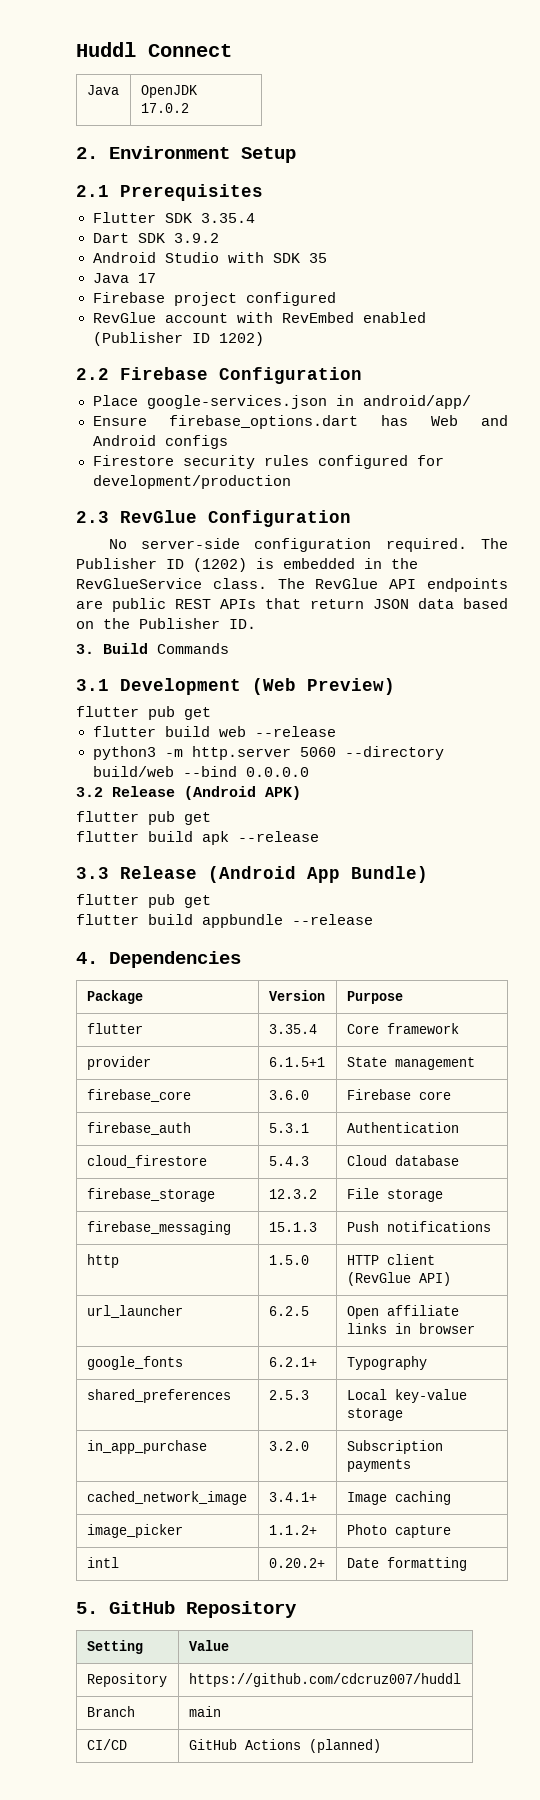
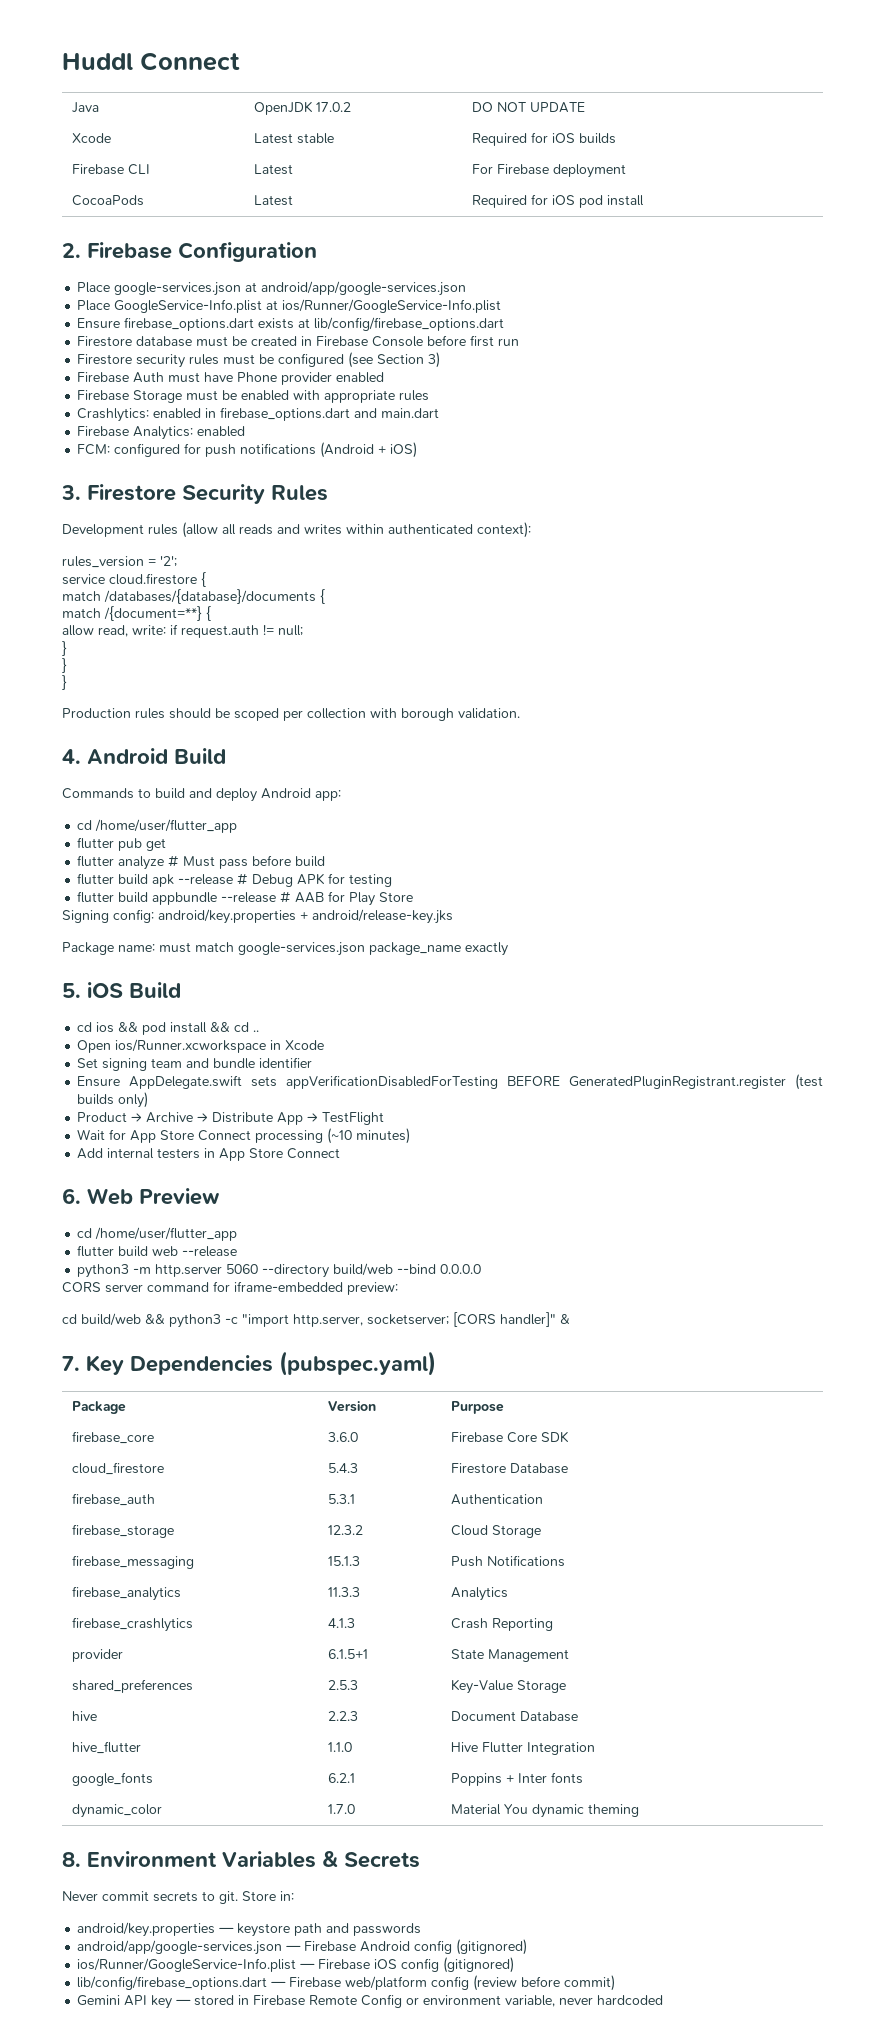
- Java | OpenJDK 17.0.2
- 2. Environment Setup
- 2.1 Prerequisites
- Flutter SDK 3.35.4
- Dart SDK 3.9.2
- Android Studio with SDK 35
- Java 17
- Firebase project configured
- RevGlue account with RevEmbed enabled (Publisher ID 1202)
- 2.2 Firebase Configuration
- Place google-services.json in android/app/
- Ensure firebase_options.dart has Web and Android configs
- Firestore security rules configured for development/production
- 2.3 RevGlue Configuration
- No server-side configuration required. The Publisher ID (1202) is embedded in the RevGlueService class. The RevGlue API endpoints are public REST APIs that return JSON data based on the Publisher ID.
- 3. Build Commands
- 3.1 Development (Web Preview)
+ Java | OpenJDK 17.0.2 | DO NOT UPDATE
+ Xcode | Latest stable | Required for iOS builds
+ Firebase CLI | Latest | For Firebase deployment
+ CocoaPods | Latest | Required for iOS pod install
+ 2. Firebase Configuration
+ Place google-services.json at android/app/google-services.json
+ Place GoogleService-Info.plist at ios/Runner/GoogleService-Info.plist
+ Ensure firebase_options.dart exists at lib/config/firebase_options.dart
+ Firestore database must be created in Firebase Console before first run
+ Firestore security rules must be configured (see Section 3)
+ Firebase Auth must have Phone provider enabled
+ Firebase Storage must be enabled with appropriate rules
+ Crashlytics: enabled in firebase_options.dart and main.dart
+ Firebase Analytics: enabled
+ FCM: configured for push notifications (Android + iOS)
+ 3. Firestore Security Rules
+ Development rules (allow all reads and writes within authenticated context):
+ rules_version = '2';
+ service cloud.firestore {
+ match /databases/{database}/documents {
+ match /{document=**} {
+ allow read, write: if request.auth != null;
+ }
+ }
+ }
+ Production rules should be scoped per collection with borough validation.
+ 4. Android Build
+ Commands to build and deploy Android app:
+ cd /home/user/flutter_app
  flutter pub get
+ flutter analyze # Must pass before build
+ flutter build apk --release # Debug APK for testing
+ flutter build appbundle --release # AAB for Play Store
+ Signing config: android/key.properties + android/release-key.jks
+ Package name: must match google-services.json package_name exactly
+ 5. iOS Build
+ cd ios && pod install && cd ..
+ Open ios/Runner.xcworkspace in Xcode
+ Set signing team and bundle identifier
+ Ensure AppDelegate.swift sets appVerificationDisabledForTesting BEFORE GeneratedPluginRegistrant.register (test builds only)
+ Product → Archive → Distribute App → TestFlight
+ Wait for App Store Connect processing (~10 minutes)
+ Add internal testers in App Store Connect
+ 6. Web Preview
+ cd /home/user/flutter_app
- 3.2 Release (Android APK)
- flutter pub get
- flutter build apk --release
- 3.3 Release (Android App Bundle)
- flutter pub get
- flutter build appbundle --release
- 4. Dependencies
+ CORS server command for iframe-embedded preview:
+ cd build/web && python3 -c "import http.server, socketserver; [CORS handler]" &
+ 7. Key Dependencies (pubspec.yaml)
- flutter | 3.35.4 | Core framework
- provider | 6.1.5+1 | State management
- firebase_core | 3.6.0 | Firebase core
+ firebase_core | 3.6.0 | Firebase Core SDK
+ cloud_firestore | 5.4.3 | Firestore Database
- cloud_firestore | 5.4.3 | Cloud database
- firebase_storage | 12.3.2 | File storage
+ firebase_storage | 12.3.2 | Cloud Storage
- firebase_messaging | 15.1.3 | Push notifications
- http | 1.5.0 | HTTP client (RevGlue API)
- url_launcher | 6.2.5 | Open affiliate links in browser
- google_fonts | 6.2.1+ | Typography
- shared_preferences | 2.5.3 | Local key-value storage
- in_app_purchase | 3.2.0 | Subscription payments
- cached_network_image | 3.4.1+ | Image caching
- image_picker | 1.1.2+ | Photo capture
- intl | 0.20.2+ | Date formatting
- 5. GitHub Repository
- Setting | Value
- Repository | https://github.com/cdcruz007/huddl
- Branch | main
- CI/CD | GitHub Actions (planned)
+ firebase_messaging | 15.1.3 | Push Notifications
+ firebase_analytics | 11.3.3 | Analytics
+ firebase_crashlytics | 4.1.3 | Crash Reporting
+ provider | 6.1.5+1 | State Management
+ shared_preferences | 2.5.3 | Key-Value Storage
+ hive | 2.2.3 | Document Database
+ hive_flutter | 1.1.0 | Hive Flutter Integration
+ google_fonts | 6.2.1 | Poppins + Inter fonts
+ dynamic_color | 1.7.0 | Material You dynamic theming
+ 8. Environment Variables & Secrets
+ Never commit secrets to git. Store in:
+ android/key.properties — keystore path and passwords
+ android/app/google-services.json — Firebase Android config (gitignored)
+ ios/Runner/GoogleService-Info.plist — Firebase iOS config (gitignored)
+ lib/config/firebase_options.dart — Firebase web/platform config (review before commit)
+ Gemini API key — stored in Firebase Remote Config or environment variable, never hardcoded

